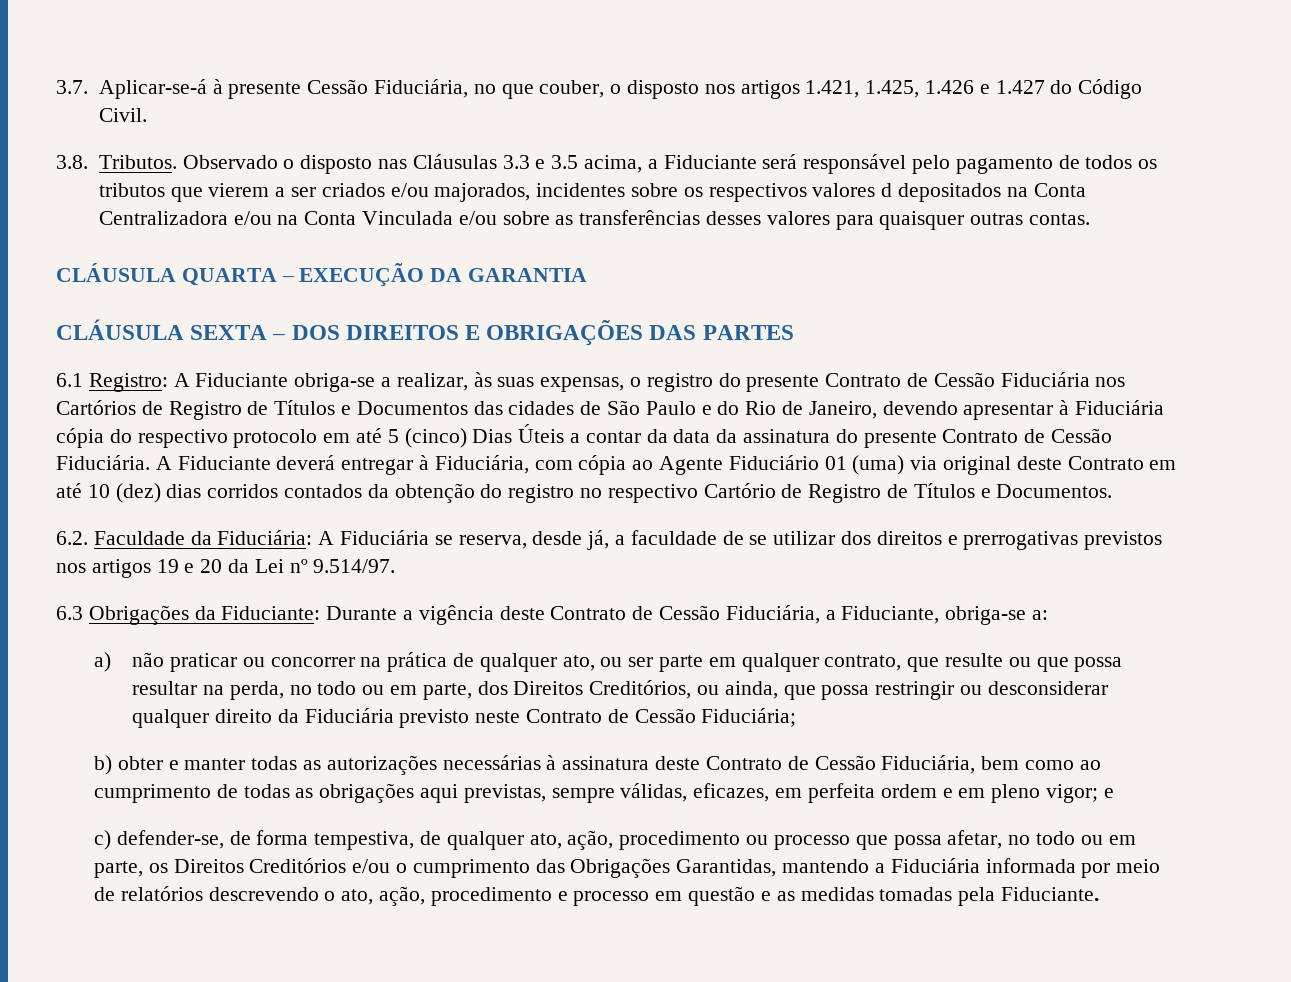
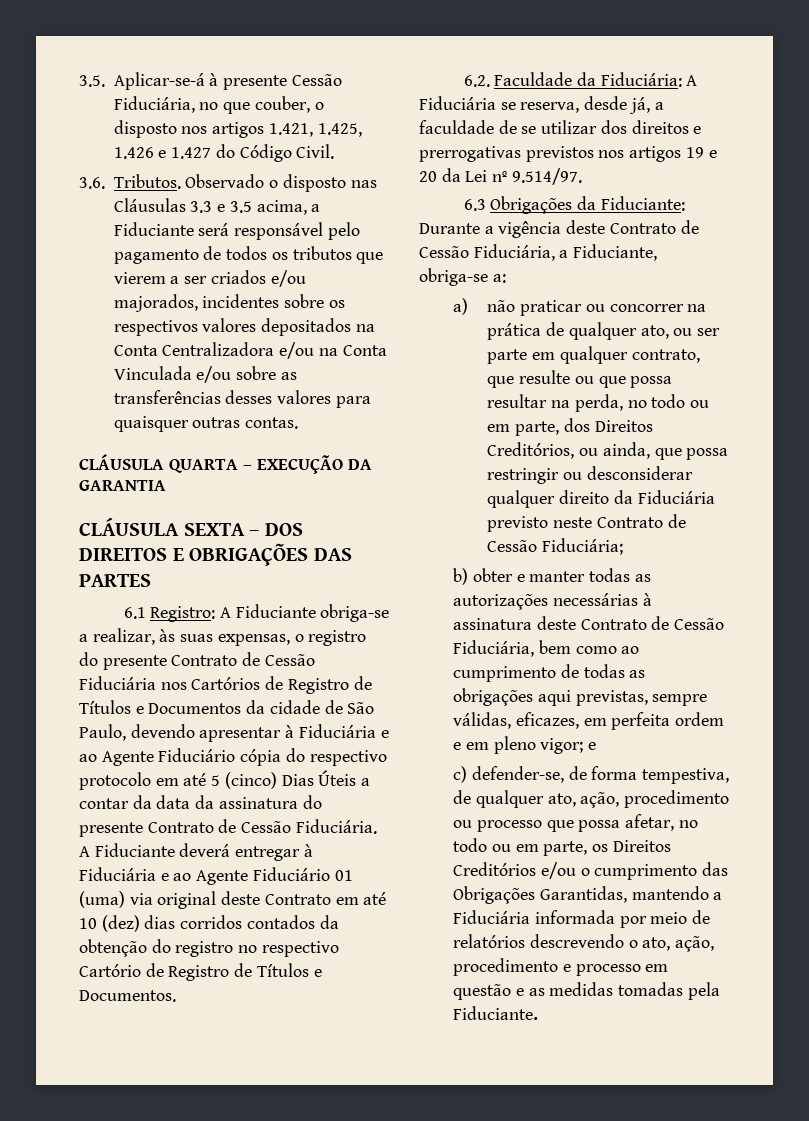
- 3.7. Aplicar-se-á à presente Cessão Fiduciária, no que couber, o disposto nos artigos 1.421, 1.425, 1.426 e 1.427 do Código Civil.
+ 3.5. Aplicar-se-á à presente Cessão Fiduciária, no que couber, o disposto nos artigos 1.421, 1.425, 1.426 e 1.427 do Código Civil.
- 3.8. Tributos.
+ 3.6. Tributos.
- Observado o disposto nas Cláusulas 3.3 e 3.5 acima, a Fiduciante será responsável pelo pagamento de todos os tributos que vierem a ser criados e/ou majorados, incidentes sobre os respectivos valores d depositados na Conta Centralizadora e/ou na Conta Vinculada e/ou sobre as transferências desses valores para quaisquer outras contas.
+ Observado o disposto nas Cláusulas 3.3 e 3.5 acima, a Fiduciante será responsável pelo pagamento de todos os tributos que vierem a ser criados e/ou majorados, incidentes sobre os respectivos valores depositados na Conta Centralizadora e/ou na Conta Vinculada e/ou sobre as transferências desses valores para quaisquer outras contas.
- 6.1 Registro: A Fiduciante obriga-se a realizar, às suas expensas, o registro do presente Contrato de Cessão Fiduciária nos Cartórios de Registro de Títulos e Documentos das cidades de São Paulo e do Rio de Janeiro, devendo apresentar à Fiduciária cópia do respectivo protocolo em até 5 (cinco) Dias Úteis a contar da data da assinatura do presente Contrato de Cessão Fiduciária.
+ 6.1 Registro: A Fiduciante obriga-se a realizar, às suas expensas, o registro do presente Contrato de Cessão Fiduciária nos Cartórios de Registro de Títulos e Documentos da cidade de São Paulo, devendo apresentar à Fiduciária e ao Agente Fiduciário cópia do respectivo protocolo em até 5 (cinco) Dias Úteis a contar da data da assinatura do presente Contrato de Cessão Fiduciária.
- A Fiduciante deverá entregar à Fiduciária, com cópia ao Agente Fiduciário 01 (uma) via original deste Contrato em até 10 (dez) dias corridos contados da obtenção do registro no respectivo Cartório de Registro de Títulos e Documentos.
+ A Fiduciante deverá entregar à Fiduciária e ao Agente Fiduciário 01 (uma) via original deste Contrato em até 10 (dez) dias corridos contados da obtenção do registro no respectivo Cartório de Registro de Títulos e Documentos.

